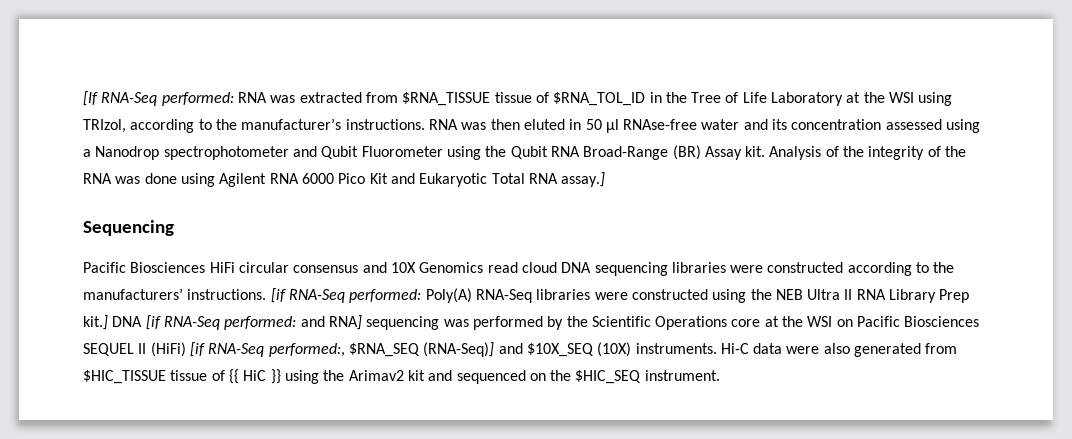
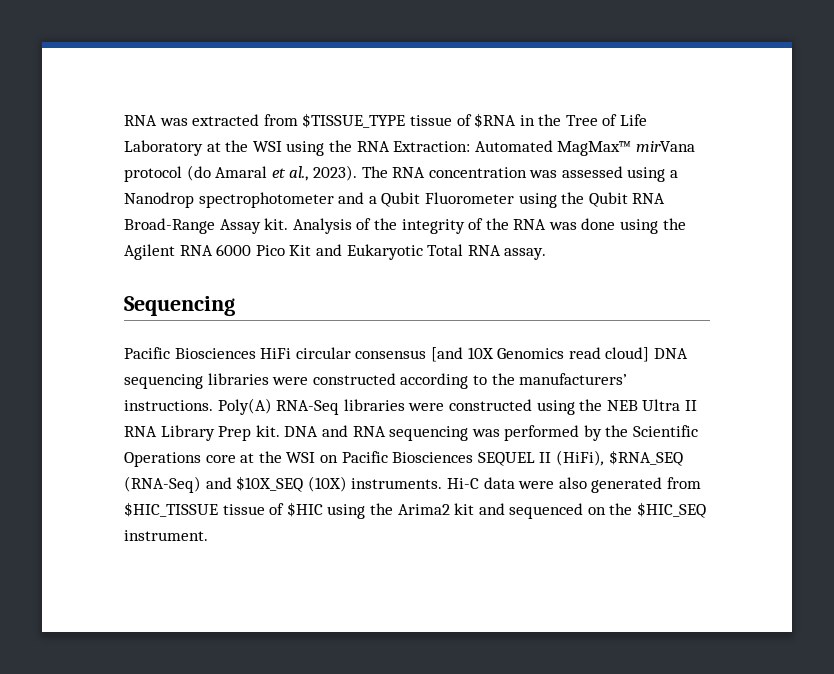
- [If RNA-Seq performed: RNA was extracted from $RNA_TISSUE tissue of $RNA_TOL_ID in the Tree of Life Laboratory at the WSI using TRIzol, according to the manufacturer’s instructions. RNA was then eluted in 50 μl RNAse-free water and its concentration assessed using a Nanodrop spectrophotometer and Qubit Fluorometer using the Qubit RNA Broad-Range (BR) Assay kit.
+ RNA was extracted from $TISSUE_TYPE tissue of $RNA in the Tree of Life Laboratory at the WSI using the RNA Extraction: Automated MagMax™ mirVana protocol (do Amaral et al., 2023). The RNA concentration was assessed using a Nanodrop spectrophotometer and a Qubit Fluorometer using the Qubit RNA Broad-Range Assay kit.
- Analysis of the integrity of the RNA was done using Agilent RNA 6000 Pico Kit and Eukaryotic Total RNA assay.]
+ Analysis of the integrity of the RNA was done using the Agilent RNA 6000 Pico Kit and Eukaryotic Total RNA assay.
- Pacific Biosciences HiFi circular consensus and 10X Genomics read cloud DNA sequencing libraries were constructed according to the manufacturers’ instructions.
+ Pacific Biosciences HiFi circular consensus [and 10X Genomics read cloud] DNA sequencing libraries were constructed according to the manufacturers’ instructions.
- [if RNA-Seq performed: Poly(A) RNA-Seq libraries were constructed using the NEB Ultra II RNA Library Prep kit.] DNA [if RNA-Seq performed: and RNA] sequencing was performed by the Scientific Operations core at the WSI on Pacific Biosciences SEQUEL II (HiFi) [if RNA-Seq performed:, $RNA_SEQ (RNA-Seq)] and $10X_SEQ (10X) instruments.
+ Poly(A) RNA-Seq libraries were constructed using the NEB Ultra II RNA Library Prep kit. DNA and RNA sequencing was performed by the Scientific Operations core at the WSI on Pacific Biosciences SEQUEL II (HiFi), $RNA_SEQ (RNA-Seq) and $10X_SEQ (10X) instruments.
- Hi-C data were also generated from $HIC_TISSUE tissue of {{ HiC }} using the Arimav2 kit and sequenced on the $HIC_SEQ instrument.
+ Hi-C data were also generated from $HIC_TISSUE tissue of $HIC using the Arima2 kit and sequenced on the $HIC_SEQ instrument.

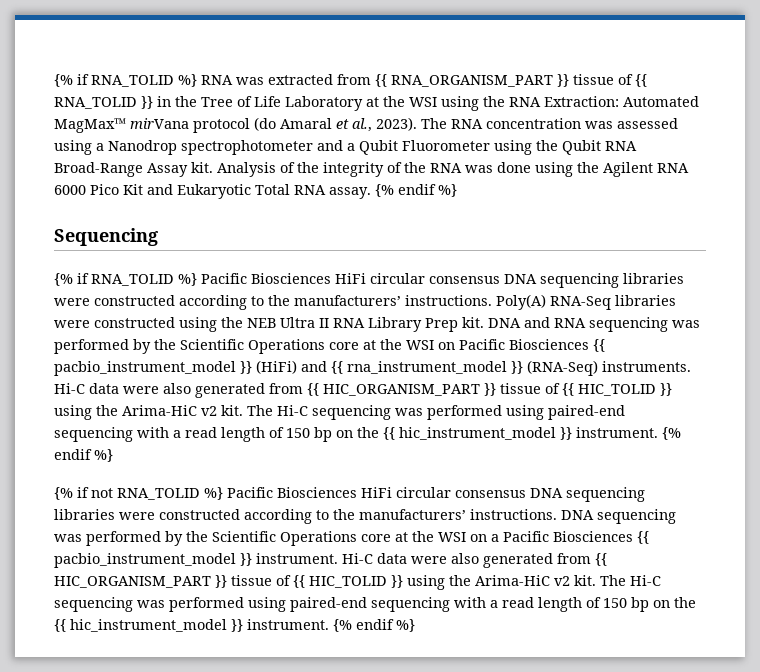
- RNA was extracted from $TISSUE_TYPE tissue of $RNA in the Tree of Life Laboratory at the WSI using the RNA Extraction: Automated MagMax™ mirVana protocol (do Amaral et al., 2023).
+ {% if RNA_TOLID %} RNA was extracted from {{ RNA_ORGANISM_PART }} tissue of {{ RNA_TOLID }} in the Tree of Life Laboratory at the WSI using the RNA Extraction: Automated MagMax™ mirVana protocol (do Amaral et al., 2023).
- Analysis of the integrity of the RNA was done using the Agilent RNA 6000 Pico Kit and Eukaryotic Total RNA assay.
+ Analysis of the integrity of the RNA was done using the Agilent RNA 6000 Pico Kit and Eukaryotic Total RNA assay. {% endif %}
  Sequencing
- Pacific Biosciences HiFi circular consensus [and 10X Genomics read cloud] DNA sequencing libraries were constructed according to the manufacturers’ instructions.
+ {% if RNA_TOLID %} Pacific Biosciences HiFi circular consensus DNA sequencing libraries were constructed according to the manufacturers’ instructions.
- DNA and RNA sequencing was performed by the Scientific Operations core at the WSI on Pacific Biosciences SEQUEL II (HiFi), $RNA_SEQ (RNA-Seq) and $10X_SEQ (10X) instruments. Hi-C data were also generated from $HIC_TISSUE tissue of $HIC using the Arima2 kit and sequenced on the $HIC_SEQ instrument.
+ DNA and RNA sequencing was performed by the Scientific Operations core at the WSI on Pacific Biosciences {{ pacbio_instrument_model }} (HiFi) and {{ rna_instrument_model }} (RNA-Seq) instruments. Hi-C data were also generated from {{ HIC_ORGANISM_PART }} tissue of {{ HIC_TOLID }} using the Arima-HiC v2 kit. The Hi-C sequencing was performed using paired-end sequencing with a read length of 150 bp on the {{ hic_instrument_model }} instrument. {% endif %}
+ {% if not RNA_TOLID %} Pacific Biosciences HiFi circular consensus DNA sequencing libraries were constructed according to the manufacturers’ instructions. DNA sequencing was performed by the Scientific Operations core at the WSI on a Pacific Biosciences {{ pacbio_instrument_model }} instrument. Hi-C data were also generated from {{ HIC_ORGANISM_PART }} tissue of {{ HIC_TOLID }} using the Arima-HiC v2 kit. The Hi-C sequencing was performed using paired-end sequencing with a read length of 150 bp on the {{ hic_instrument_model }} instrument. {% endif %}

